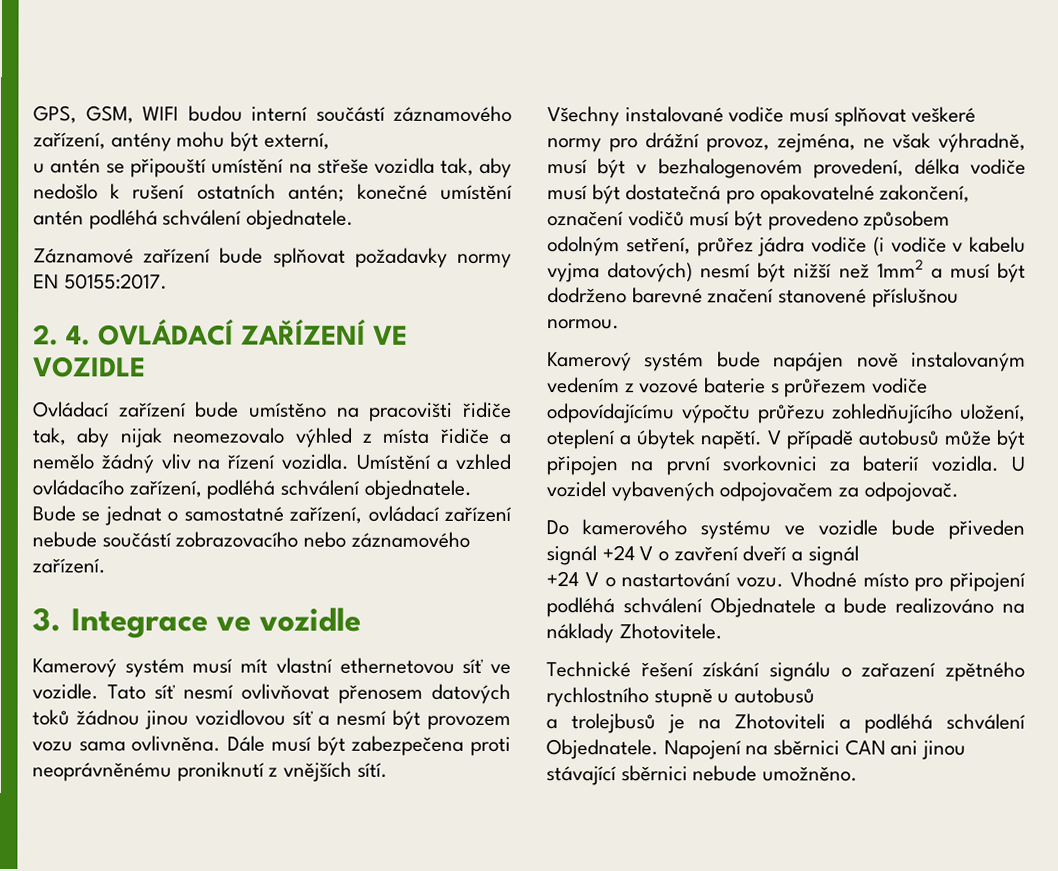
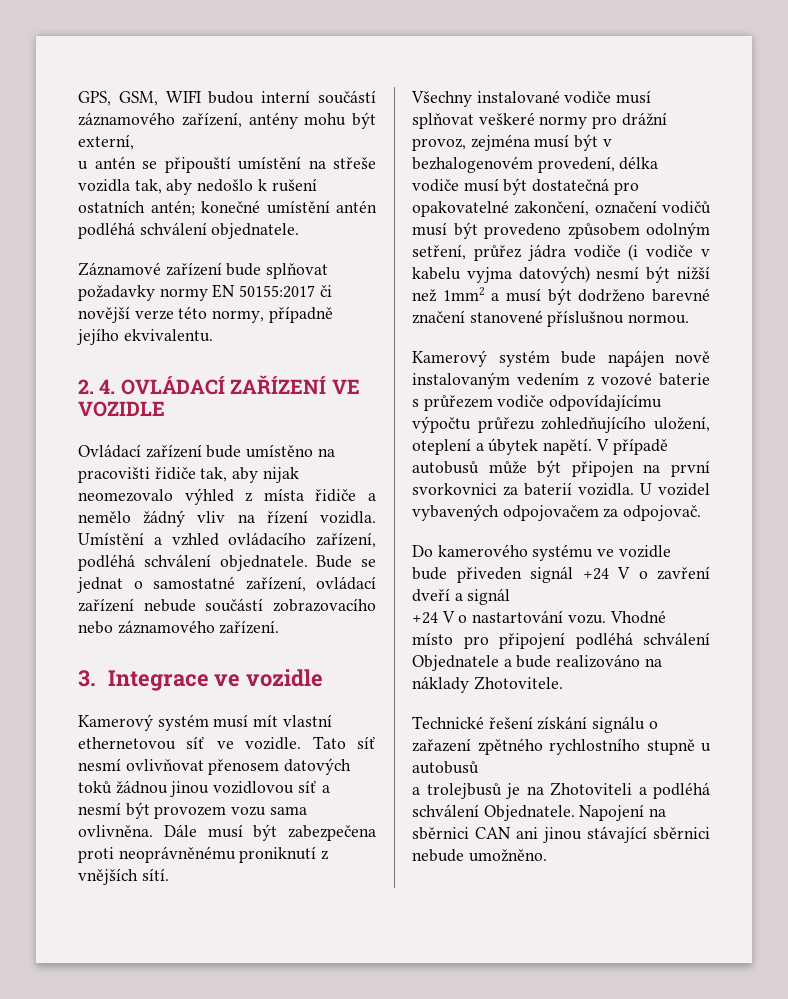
- Záznamové zařízení bude splňovat požadavky normy EN 50155:2017.
+ Záznamové zařízení bude splňovat požadavky normy EN 50155:2017 či novější verze této normy, případně jejího ekvivalentu.
- Všechny instalované vodiče musí splňovat veškeré normy pro drážní provoz, zejména, ne však výhradně, musí být v bezhalogenovém provedení, délka vodiče musí být dostatečná pro opakovatelné zakončení, označení vodičů musí být provedeno způsobem odolným setření, průřez jádra vodiče (i vodiče v kabelu vyjma datových) nesmí být nižší než 1mm2 a musí být dodrženo barevné značení stanovené příslušnou normou.
+ Všechny instalované vodiče musí splňovat veškeré normy pro drážní provoz, zejména musí být v bezhalogenovém provedení, délka vodiče musí být dostatečná pro opakovatelné zakončení, označení vodičů musí být provedeno způsobem odolným setření, průřez jádra vodiče (i vodiče v kabelu vyjma datových) nesmí být nižší než 1mm2 a musí být dodrženo barevné značení stanovené příslušnou normou.

